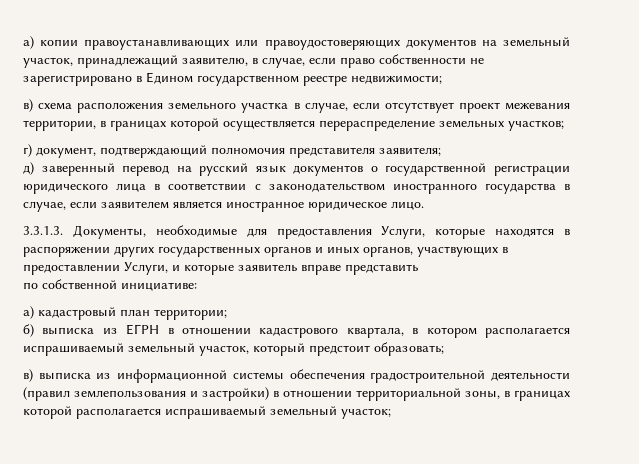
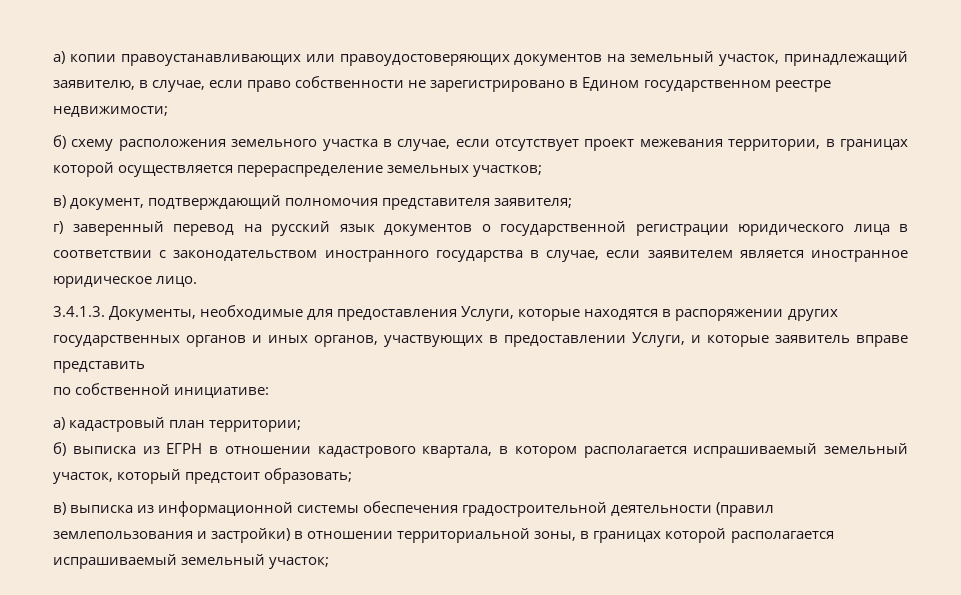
- в) схема расположения земельного участка в случае, если отсутствует проект межевания территории, в границах которой осуществляется перераспределение земельных участков;
+ б) схему расположения земельного участка в случае, если отсутствует проект межевания территории, в границах которой осуществляется перераспределение земельных участков;
- г) документ, подтверждающий полномочия представителя заявителя;
+ в) документ, подтверждающий полномочия представителя заявителя;
- д) заверенный перевод на русский язык документов о государственной регистрации юридического лица в соответствии с законодательством иностранного государства в случае, если заявителем является иностранное юридическое лицо.
+ г) заверенный перевод на русский язык документов о государственной регистрации юридического лица в соответствии с законодательством иностранного государства в случае, если заявителем является иностранное юридическое лицо.
- 3.3.1.3. Документы, необходимые для предоставления Услуги, которые находятся в распоряжении других государственных органов и иных органов, участвующих в предоставлении Услуги, и которые заявитель вправе представить
+ 3.4.1.3. Документы, необходимые для предоставления Услуги, которые находятся в распоряжении других государственных органов и иных органов, участвующих в предоставлении Услуги, и которые заявитель вправе представить

